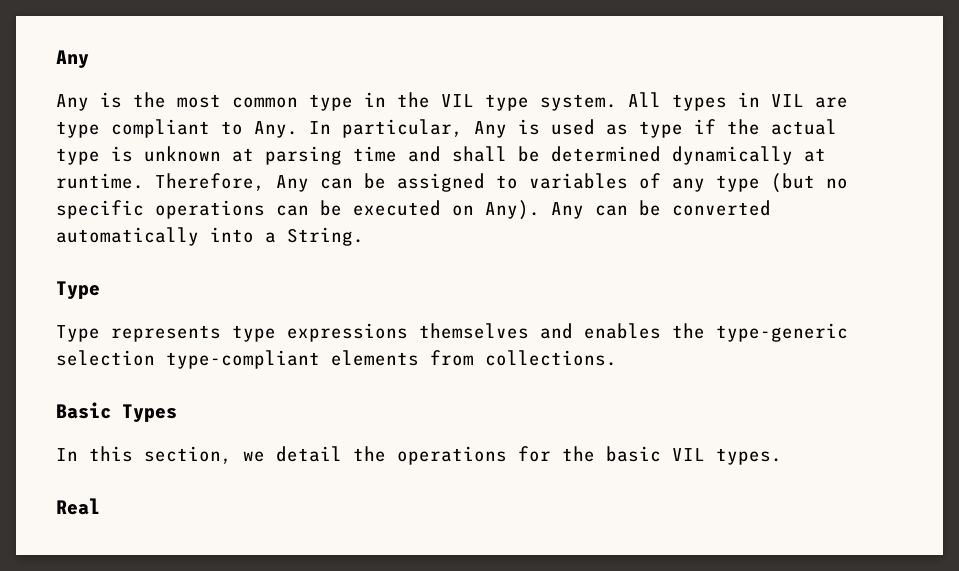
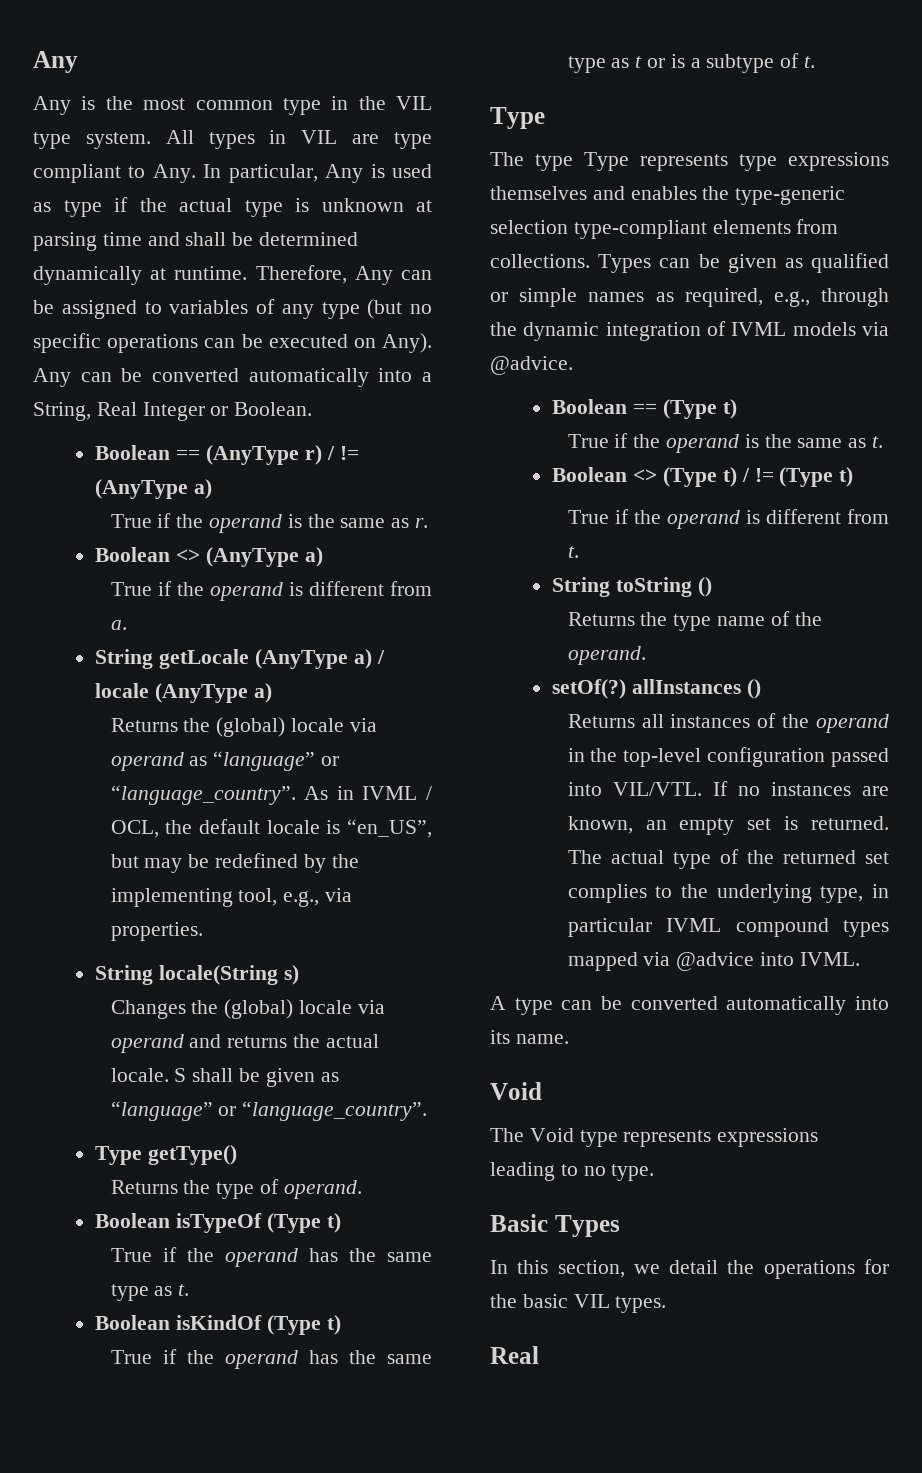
- Any can be converted automatically into a String.
+ Any can be converted automatically into a String, Real Integer or Boolean.
+ Boolean == (AnyType r) / != (AnyType a)
+ True if the operand is the same as r.
+ Boolean <> (AnyType a)
+ True if the operand is different from a.
+ String getLocale (AnyType a) / locale (AnyType a)
+ Returns the (global) locale via operand as “language” or “language_country”. As in IVML / OCL, the default locale is “en_US”, but may be redefined by the implementing tool, e.g., via properties.
+ String locale(String s)
+ Changes the (global) locale via operand and returns the actual locale. S shall be given as “language” or “language_country”.
+ Type getType()
+ Returns the type of operand.
+ Boolean isTypeOf (Type t)
+ True if the operand has the same type as t.
+ Boolean isKindOf (Type t)
+ True if the operand has the same type as t or is a subtype of t.
- Type represents type expressions themselves and enables the type-generic selection type-compliant elements from collections.
+ The type Type represents type expressions themselves and enables the type-generic selection type-compliant elements from collections. Types can be given as qualified or simple names as required, e.g., through the dynamic integration of IVML models via @advice.
+ Boolean == (Type t)
+ True if the operand is the same as t.
+ Boolean <> (Type t) / != (Type t)
+ True if the operand is different from t.
+ String toString ()
+ Returns the type name of the operand.
+ setOf(?) allInstances ()
+ Returns all instances of the operand in the top-level configuration passed into VIL/VTL. If no instances are known, an empty set is returned. The actual type of the returned set complies to the underlying type, in particular IVML compound types mapped via @advice into IVML.
+ A type can be converted automatically into its name.
+ Void
+ The Void type represents expressions leading to no type.

